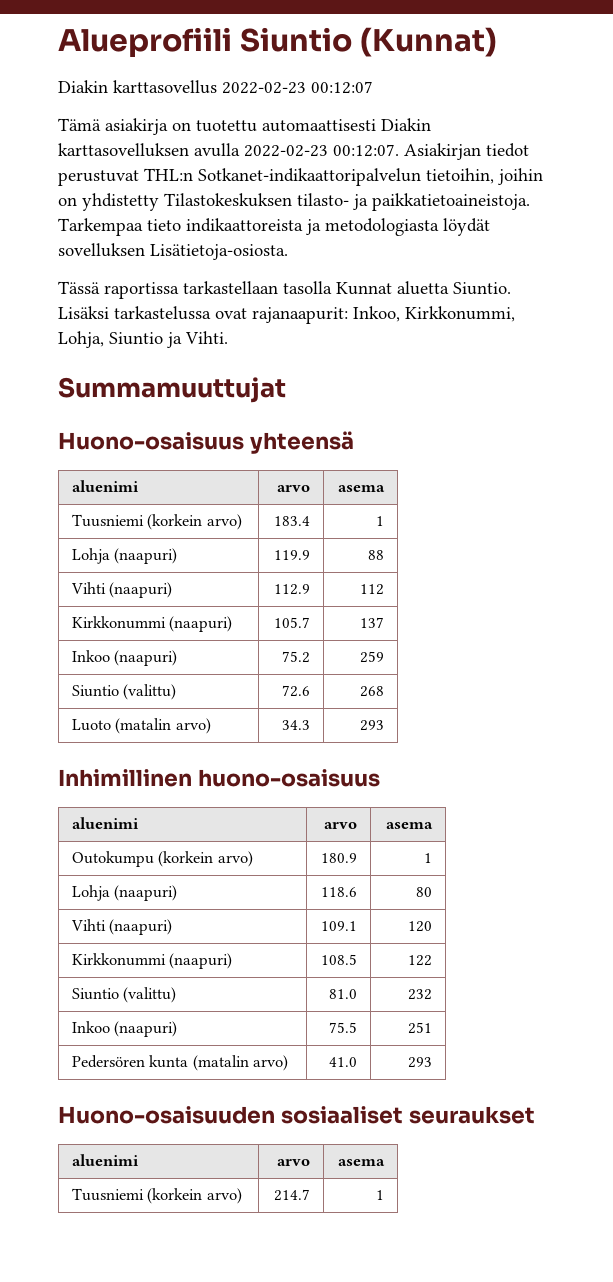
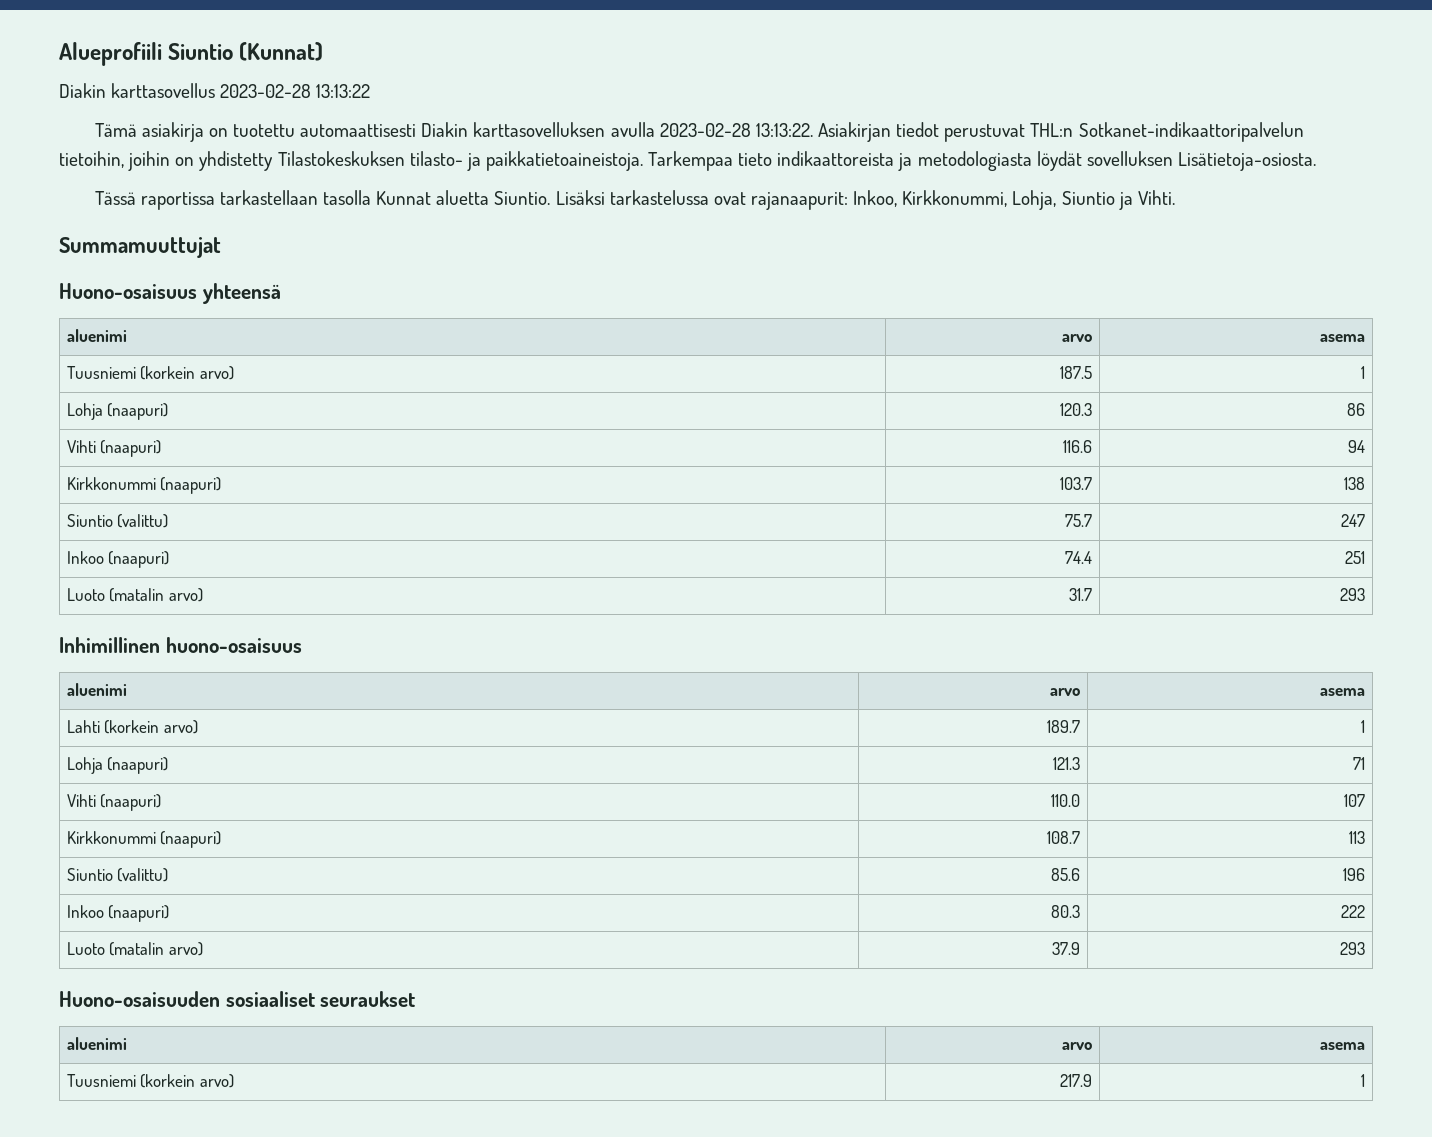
- Diakin karttasovellus 2022-02-23 00:12:07
+ Diakin karttasovellus 2023-02-28 13:13:22
- Tämä asiakirja on tuotettu automaattisesti Diakin karttasovelluksen avulla 2022-02-23 00:12:07.
+ Tämä asiakirja on tuotettu automaattisesti Diakin karttasovelluksen avulla 2023-02-28 13:13:22.
- Tuusniemi (korkein arvo) | 183.4 | 1
- Lohja (naapuri) | 119.9 | 88
- Vihti (naapuri) | 112.9 | 112
- Kirkkonummi (naapuri) | 105.7 | 137
- Inkoo (naapuri) | 75.2 | 259
- Siuntio (valittu) | 72.6 | 268
- Luoto (matalin arvo) | 34.3 | 293
+ Tuusniemi (korkein arvo) | 187.5 | 1
+ Lohja (naapuri) | 120.3 | 86
+ Vihti (naapuri) | 116.6 | 94
+ Kirkkonummi (naapuri) | 103.7 | 138
+ Siuntio (valittu) | 75.7 | 247
+ Inkoo (naapuri) | 74.4 | 251
+ Luoto (matalin arvo) | 31.7 | 293
- Outokumpu (korkein arvo) | 180.9 | 1
- Lohja (naapuri) | 118.6 | 80
- Vihti (naapuri) | 109.1 | 120
- Kirkkonummi (naapuri) | 108.5 | 122
- Siuntio (valittu) | 81.0 | 232
- Inkoo (naapuri) | 75.5 | 251
- Pedersören kunta (matalin arvo) | 41.0 | 293
+ Lahti (korkein arvo) | 189.7 | 1
+ Lohja (naapuri) | 121.3 | 71
+ Vihti (naapuri) | 110.0 | 107
+ Kirkkonummi (naapuri) | 108.7 | 113
+ Siuntio (valittu) | 85.6 | 196
+ Inkoo (naapuri) | 80.3 | 222
+ Luoto (matalin arvo) | 37.9 | 293
- Tuusniemi (korkein arvo) | 214.7 | 1
+ Tuusniemi (korkein arvo) | 217.9 | 1

